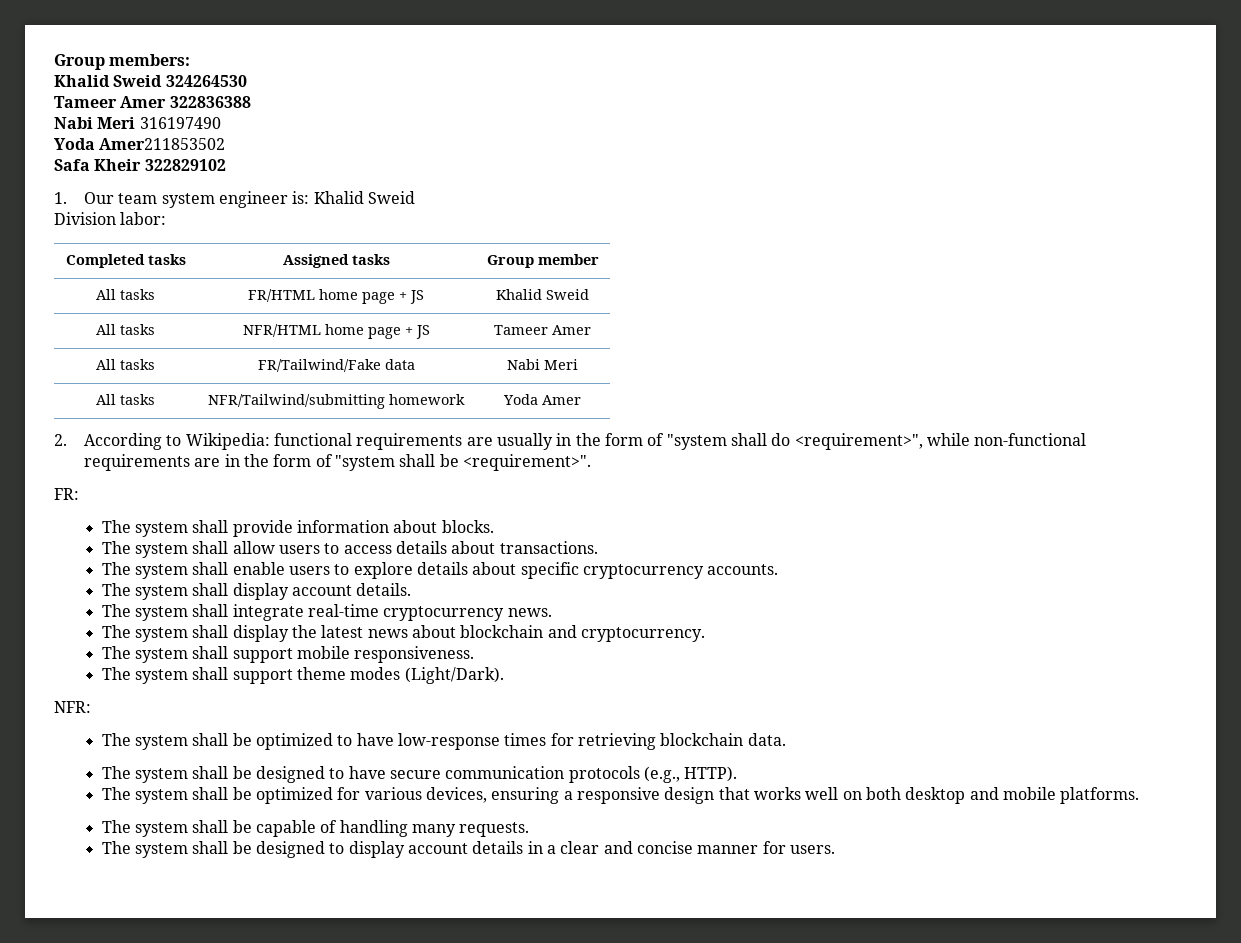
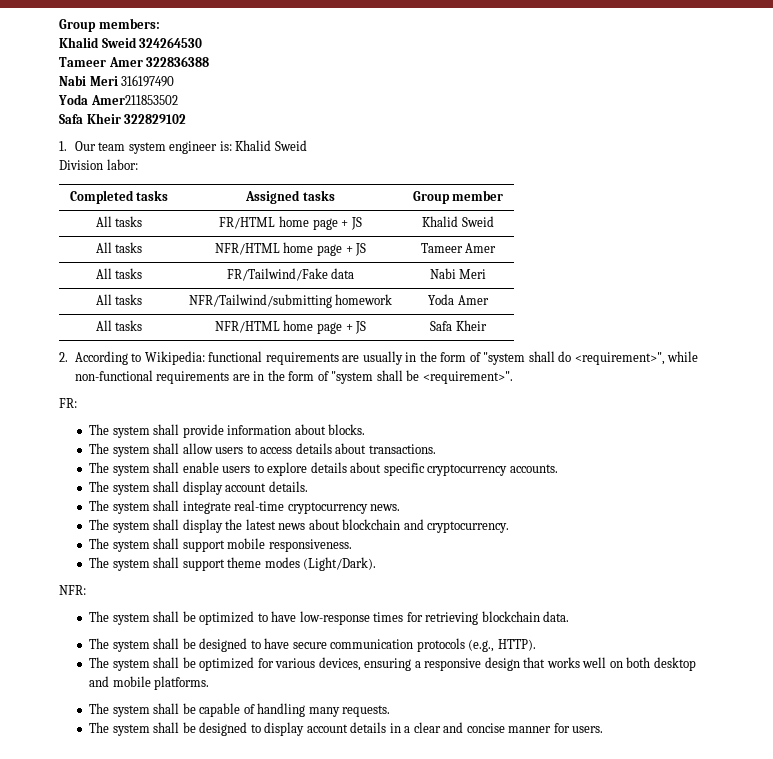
+ All tasks | NFR/HTML home page + JS | Safa Kheir

